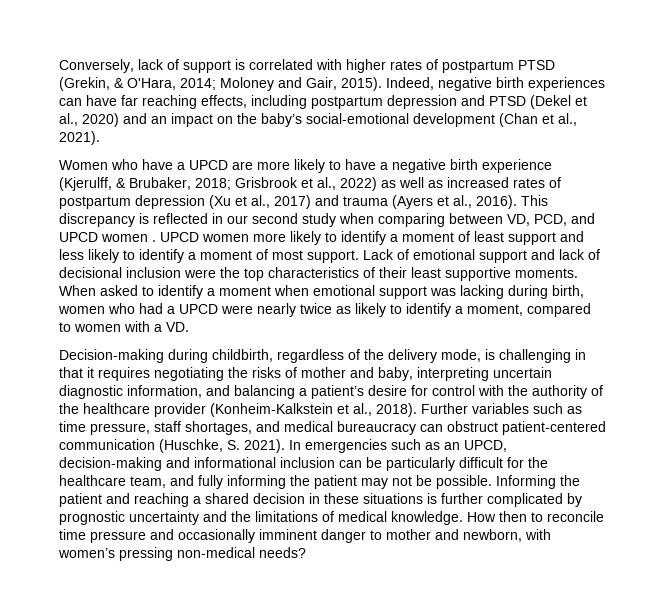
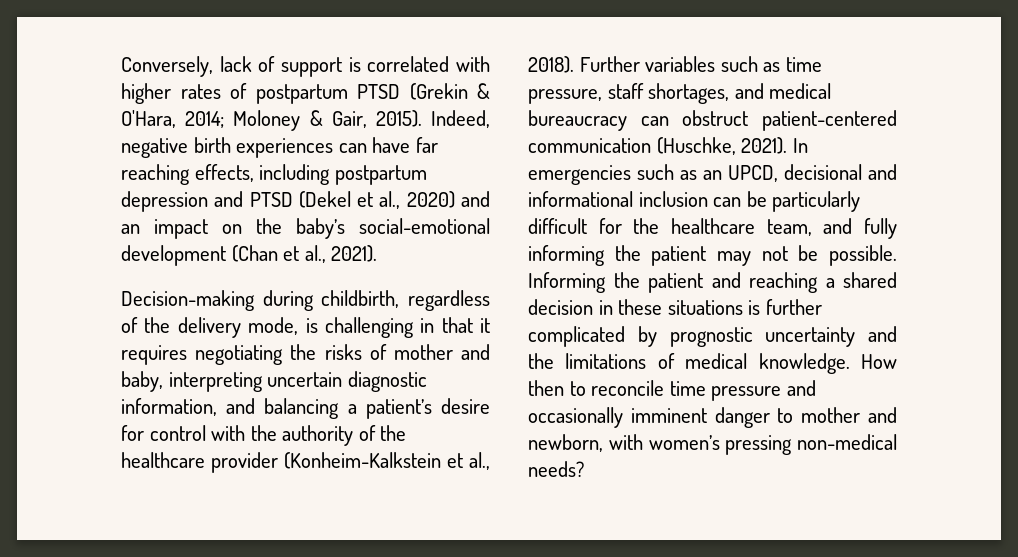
- Conversely, lack of support is correlated with higher rates of postpartum PTSD (Grekin, & O'Hara, 2014; Moloney and Gair, 2015).
+ Conversely, lack of support is correlated with higher rates of postpartum PTSD (Grekin & O'Hara, 2014; Moloney & Gair, 2015).
- Women who have a UPCD are more likely to have a negative birth experience (Kjerulff, & Brubaker, 2018; Grisbrook et al., 2022) as well as increased rates of postpartum depression (Xu et al., 2017) and trauma (Ayers et al., 2016). This discrepancy is reflected in our second study when comparing between VD, PCD, and UPCD women . UPCD women more likely to identify a moment of least support and less likely to identify a moment of most support. Lack of emotional support and lack of decisional inclusion were the top characteristics of their least supportive moments. When asked to identify a moment when emotional support was lacking during birth, women who had a UPCD were nearly twice as likely to identify a moment, compared to women with a VD.
- Further variables such as time pressure, staff shortages, and medical bureaucracy can obstruct patient-centered communication (Huschke, S. 2021).
+ Further variables such as time pressure, staff shortages, and medical bureaucracy can obstruct patient-centered communication (Huschke, 2021).
- In emergencies such as an UPCD, decision-making and informational inclusion can be particularly difficult for the healthcare team, and fully informing the patient may not be possible.
+ In emergencies such as an UPCD, decisional and informational inclusion can be particularly difficult for the healthcare team, and fully informing the patient may not be possible.

